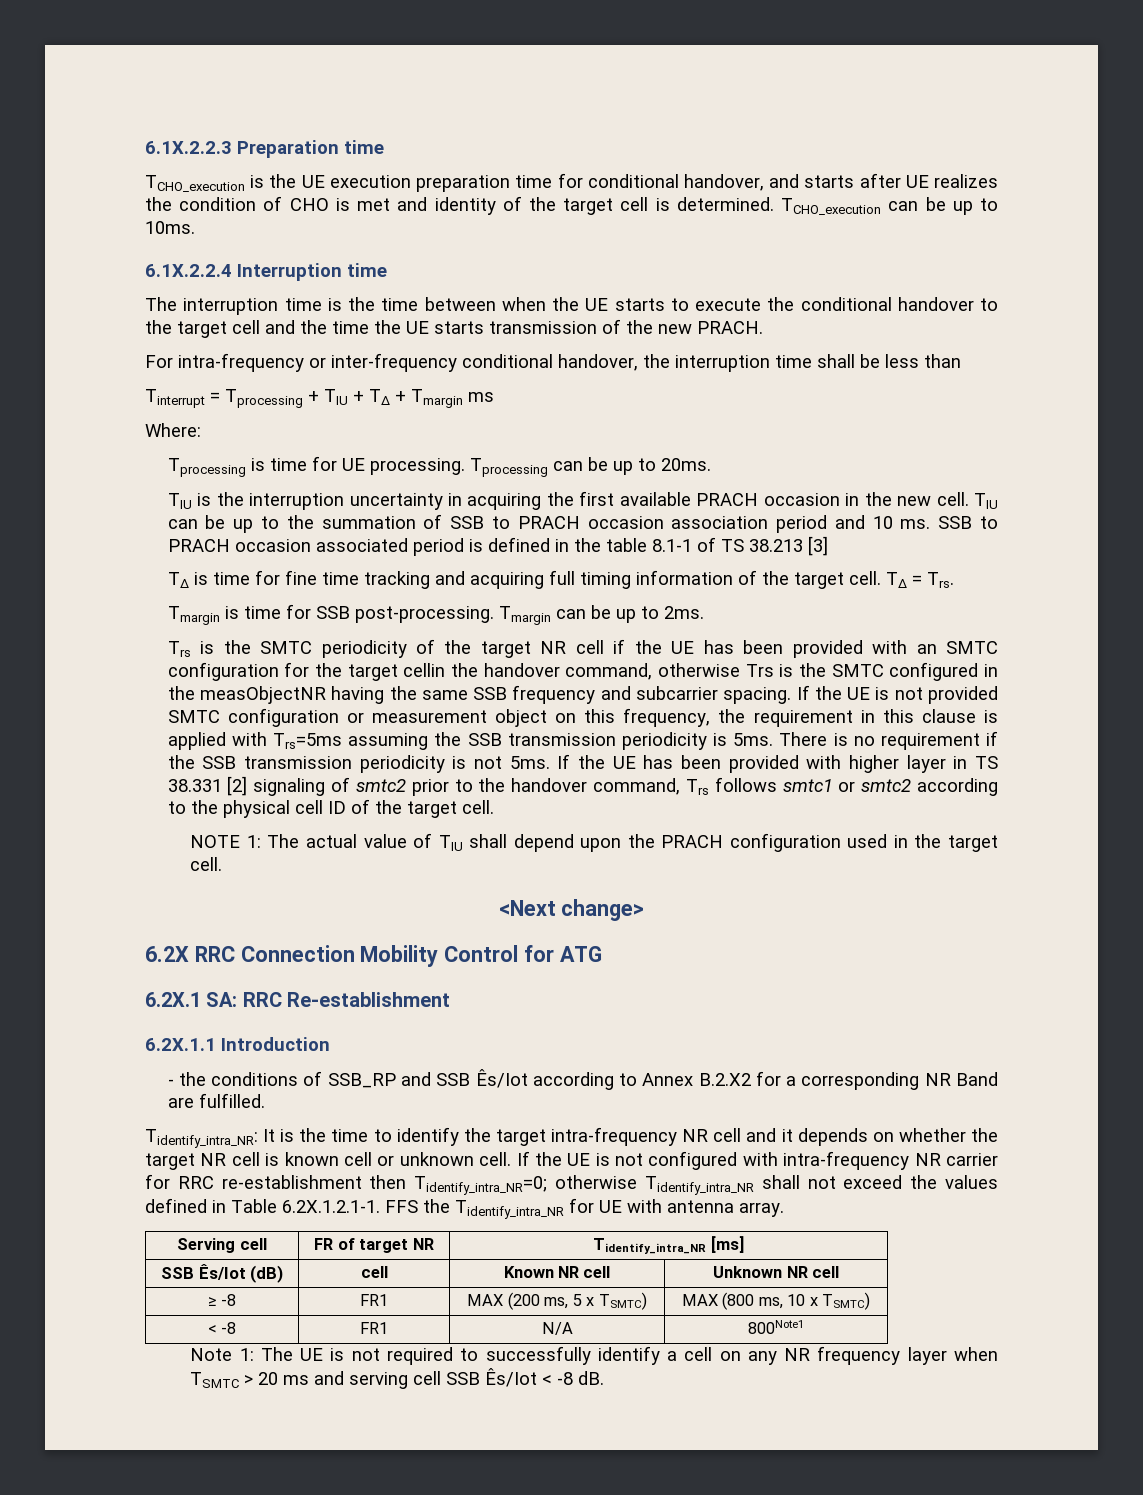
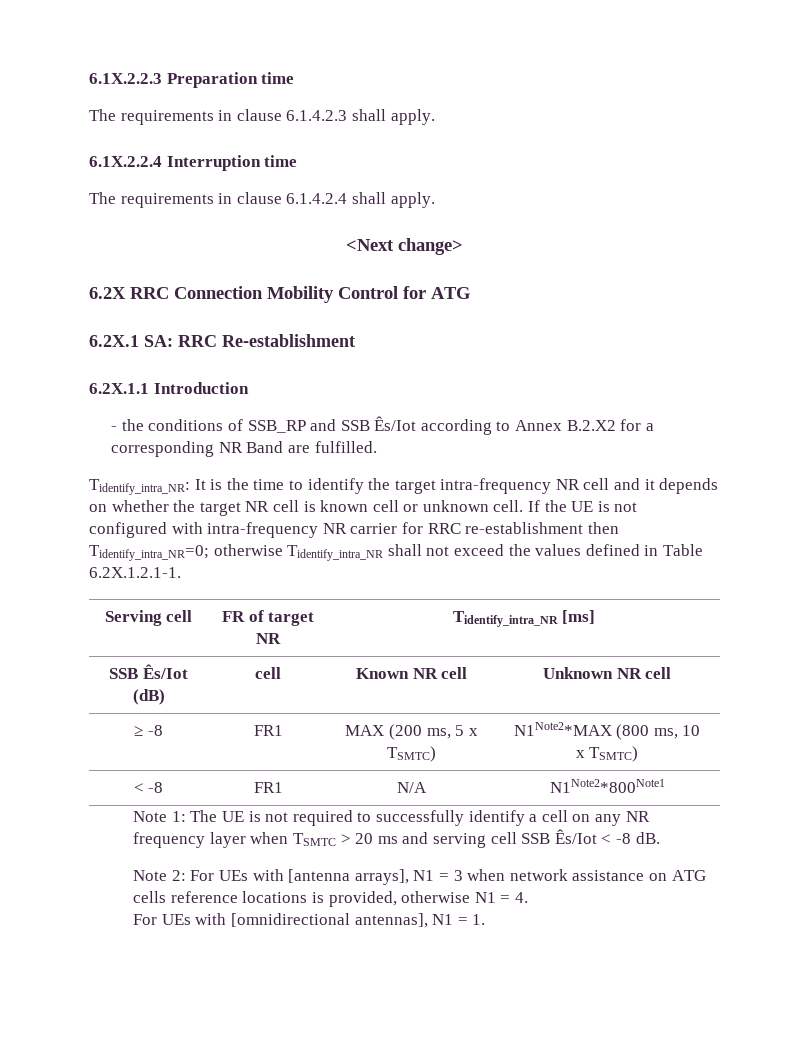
- TCHO_execution is the UE execution preparation time for conditional handover, and starts after UE realizes the condition of CHO is met and identity of the target cell is determined. TCHO_execution can be up to 10ms.
+ The requirements in clause 6.1.4.2.3 shall apply.
  6.1X.2.2.4 Interruption time
- The interruption time is the time between when the UE starts to execute the conditional handover to the target cell and the time the UE starts transmission of the new PRACH.
- For intra-frequency or inter-frequency conditional handover, the interruption time shall be less than
- Tinterrupt = Tprocessing + TIU + T∆ + Tmargin ms
- Where:
- Tprocessing is time for UE processing. Tprocessing can be up to 20ms.
- TIU is the interruption uncertainty in acquiring the first available PRACH occasion in the new cell. TIU can be up to the summation of SSB to PRACH occasion association period and 10 ms. SSB to PRACH occasion associated period is defined in the table 8.1-1 of TS 38.213 [3]
- T∆ is time for fine time tracking and acquiring full timing information of the target cell. TΔ = Trs.
- Tmargin is time for SSB post-processing. Tmargin can be up to 2ms.
- Trs is the SMTC periodicity of the target NR cell if the UE has been provided with an SMTC configuration for the target cellin the handover command, otherwise Trs is the SMTC configured in the measObjectNR having the same SSB frequency and subcarrier spacing. If the UE is not provided SMTC configuration or measurement object on this frequency, the requirement in this clause is applied with Trs=5ms assuming the SSB transmission periodicity is 5ms. There is no requirement if the SSB transmission periodicity is not 5ms. If the UE has been provided with higher layer in TS 38.331 [2] signaling of smtc2 prior to the handover command, Trs follows smtc1 or smtc2 according to the physical cell ID of the target cell.
- NOTE 1: The actual value of TIU shall depend upon the PRACH configuration used in the target cell.
+ The requirements in clause 6.1.4.2.4 shall apply.
- If the UE is not configured with intra-frequency NR carrier for RRC re-establishment then Tidentify_intra_NR=0; otherwise Tidentify_intra_NR shall not exceed the values defined in Table 6.2X.1.2.1-1. FFS the Tidentify_intra_NR for UE with antenna array.
+ If the UE is not configured with intra-frequency NR carrier for RRC re-establishment then Tidentify_intra_NR=0; otherwise Tidentify_intra_NR shall not exceed the values defined in Table 6.2X.1.2.1-1.
- ≥ -8 | FR1 | MAX (200 ms, 5 x TSMTC) | MAX (800 ms, 10 x TSMTC)
+ ≥ -8 | FR1 | MAX (200 ms, 5 x TSMTC) | N1Note2*MAX (800 ms, 10 x TSMTC)
- < -8 | FR1 | N/A | 800Note1
+ < -8 | FR1 | N/A | N1Note2*800Note1
+ Note 2: For UEs with [antenna arrays], N1 = 3 when network assistance on ATG cells reference locations is provided, otherwise N1 = 4.
+ For UEs with [omnidirectional antennas], N1 = 1.

